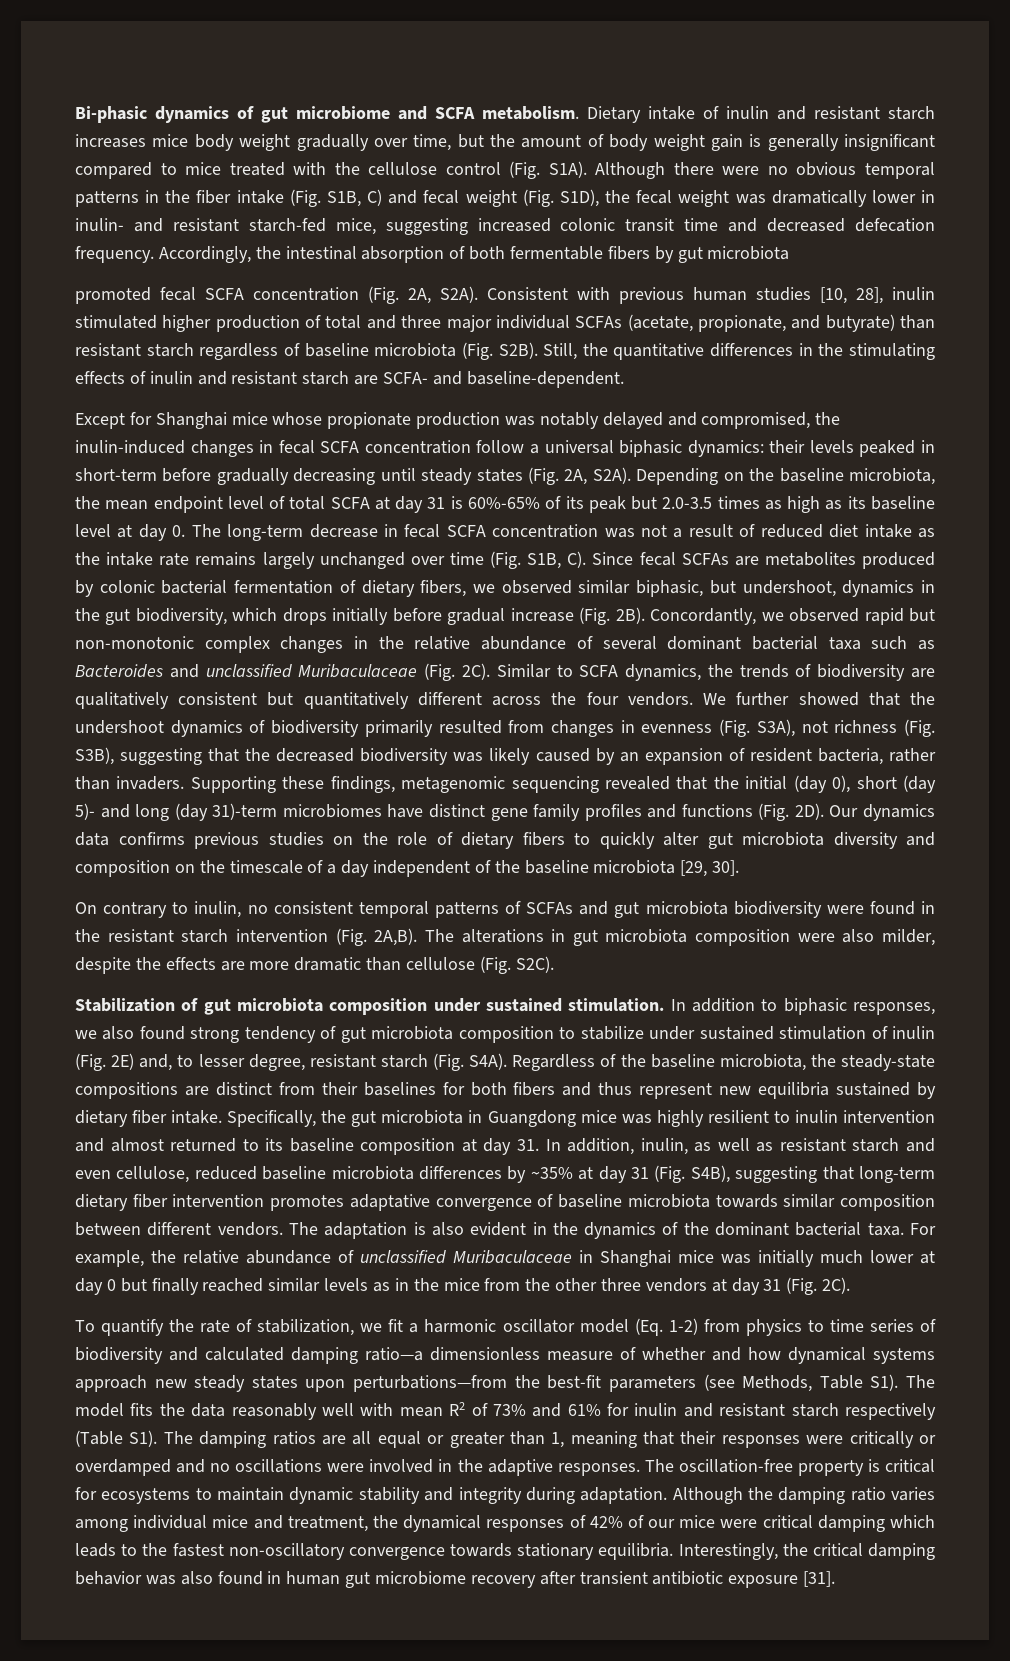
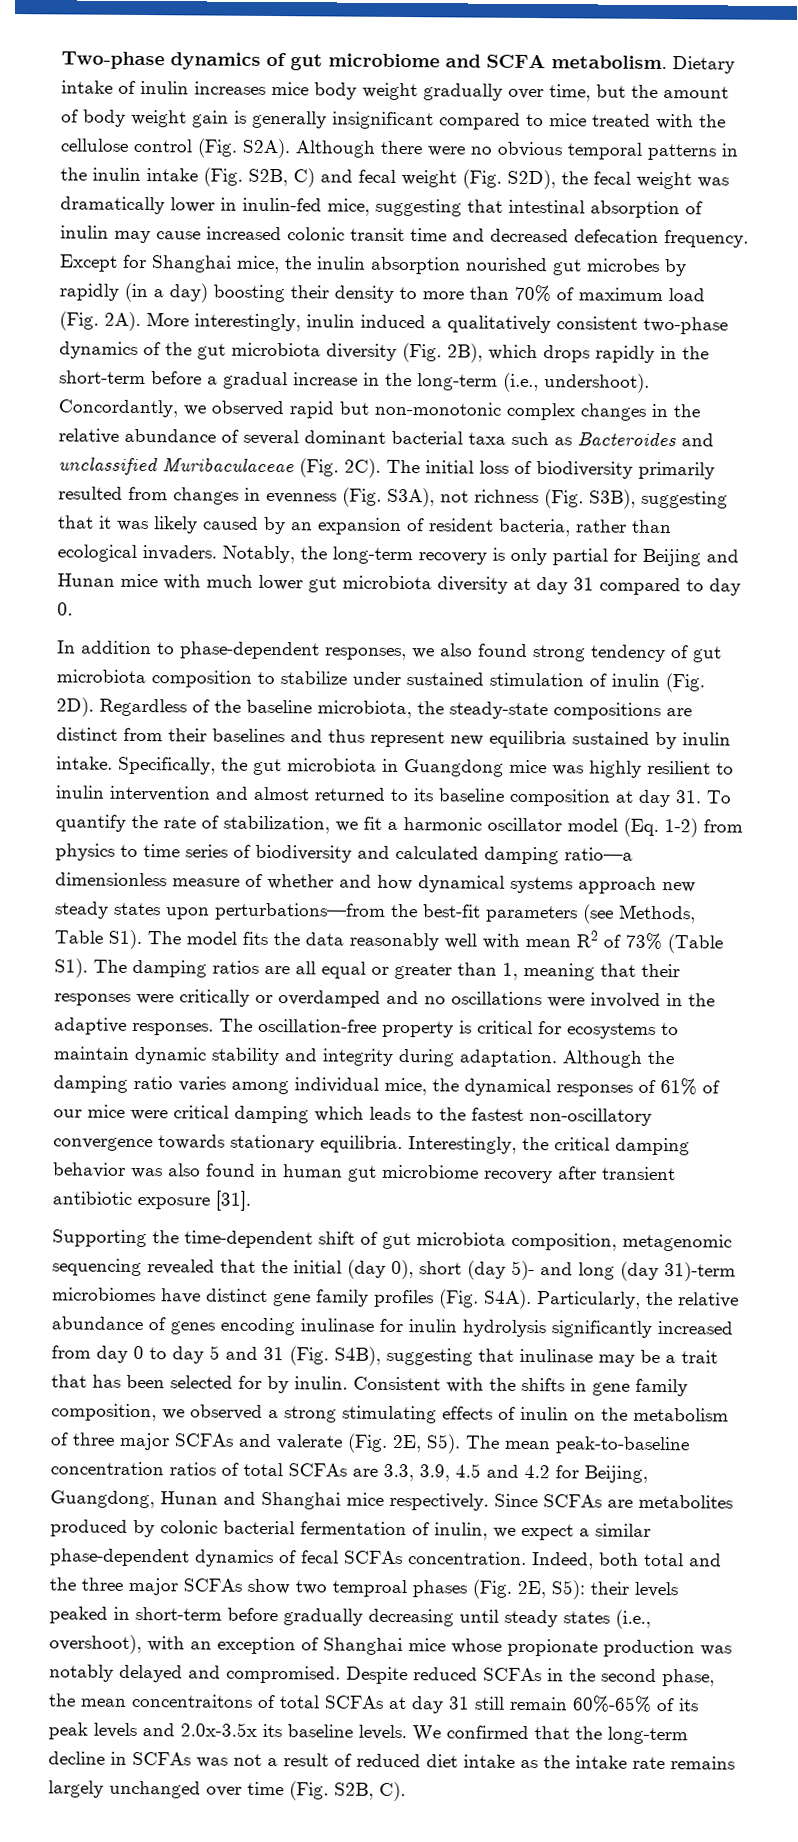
- Bi-phasic dynamics of gut microbiome and SCFA metabolism.
+ Two-phase dynamics of gut microbiome and SCFA metabolism.
- Dietary intake of inulin and resistant starch increases mice body weight gradually over time, but the amount of body weight gain is generally insignificant compared to mice treated with the cellulose control (Fig. S1A).
+ Dietary intake of inulin increases mice body weight gradually over time, but the amount of body weight gain is generally insignificant compared to mice treated with the cellulose control (Fig. S2A).
- Although there were no obvious temporal patterns in the fiber intake (Fig. S1B, C) and fecal weight (Fig. S1D), the fecal weight was dramatically lower in inulin- and resistant starch-fed mice, suggesting increased colonic transit time and decreased defecation frequency.
+ Although there were no obvious temporal patterns in the inulin intake (Fig. S2B, C) and fecal weight (Fig. S2D), the fecal weight was dramatically lower in inulin-fed mice, suggesting that intestinal absorption of inulin may cause increased colonic transit time and decreased defecation frequency.
- Accordingly, the intestinal absorption of both fermentable fibers by gut microbiota
- promoted fecal SCFA concentration (Fig. 2A, S2A). Consistent with previous human studies [10, 28], inulin stimulated higher production of total and three major individual SCFAs (acetate, propionate, and butyrate) than resistant starch regardless of baseline microbiota (Fig. S2B). Still, the quantitative differences in the stimulating effects of inulin and resistant starch are SCFA- and baseline-dependent.
- Except for Shanghai mice whose propionate production was notably delayed and compromised, the inulin-induced changes in fecal SCFA concentration follow a universal biphasic dynamics: their levels peaked in short-term before gradually decreasing until steady states (Fig. 2A, S2A). Depending on the baseline microbiota, the mean endpoint level of total SCFA at day 31 is 60%-65% of its peak but 2.0-3.5 times as high as its baseline level at day 0. The long-term decrease in fecal SCFA concentration was not a result of reduced diet intake as the intake rate remains largely unchanged over time (Fig. S1B, C). Since fecal SCFAs are metabolites produced by colonic bacterial fermentation of dietary fibers, we observed similar biphasic, but undershoot, dynamics in the gut biodiversity, which drops initially before gradual increase (Fig. 2B).
+ Except for Shanghai mice, the inulin absorption nourished gut microbes by rapidly (in a day) boosting their density to more than 70% of maximum load (Fig. 2A). More interestingly, inulin induced a qualitatively consistent two-phase dynamics of the gut microbiota diversity (Fig. 2B), which drops rapidly in the short-term before a gradual increase in the long-term (i.e., undershoot).
- Similar to SCFA dynamics, the trends of biodiversity are qualitatively consistent but quantitatively different across the four vendors. We further showed that the undershoot dynamics of biodiversity primarily resulted from changes in evenness (Fig. S3A), not richness (Fig. S3B), suggesting that the decreased biodiversity was likely caused by an expansion of resident bacteria, rather than invaders. Supporting these findings, metagenomic sequencing revealed that the initial (day 0), short (day 5)- and long (day 31)-term microbiomes have distinct gene family profiles and functions (Fig. 2D). Our dynamics data confirms previous studies on the role of dietary fibers to quickly alter gut microbiota diversity and composition on the timescale of a day independent of the baseline microbiota [29, 30].
- On contrary to inulin, no consistent temporal patterns of SCFAs and gut microbiota biodiversity were found in the resistant starch intervention (Fig. 2A,B). The alterations in gut microbiota composition were also milder, despite the effects are more dramatic than cellulose (Fig. S2C).
- Stabilization of gut microbiota composition under sustained stimulation. In addition to biphasic responses, we also found strong tendency of gut microbiota composition to stabilize under sustained stimulation of inulin (Fig. 2E) and, to lesser degree, resistant starch (Fig. S4A).
+ The initial loss of biodiversity primarily resulted from changes in evenness (Fig. S3A), not richness (Fig. S3B), suggesting that it was likely caused by an expansion of resident bacteria, rather than ecological invaders. Notably, the long-term recovery is only partial for Beijing and Hunan mice with much lower gut microbiota diversity at day 31 compared to day 0.
+ In addition to phase-dependent responses, we also found strong tendency of gut microbiota composition to stabilize under sustained stimulation of inulin (Fig. 2D).
- Regardless of the baseline microbiota, the steady-state compositions are distinct from their baselines for both fibers and thus represent new equilibria sustained by dietary fiber intake.
+ Regardless of the baseline microbiota, the steady-state compositions are distinct from their baselines and thus represent new equilibria sustained by inulin intake.
- Specifically, the gut microbiota in Guangdong mice was highly resilient to inulin intervention and almost returned to its baseline composition at day 31. In addition, inulin, as well as resistant starch and even cellulose, reduced baseline microbiota differences by ~35% at day 31 (Fig. S4B), suggesting that long-term dietary fiber intervention promotes adaptative convergence of baseline microbiota towards similar composition between different vendors. The adaptation is also evident in the dynamics of the dominant bacterial taxa. For example, the relative abundance of unclassified Muribaculaceae in Shanghai mice was initially much lower at day 0 but finally reached similar levels as in the mice from the other three vendors at day 31 (Fig. 2C).
- To quantify the rate of stabilization, we fit a harmonic oscillator model (Eq. 1-2) from physics to time series of biodiversity and calculated damping ratio—a dimensionless measure of whether and how dynamical systems approach new steady states upon perturbations—from the best-fit parameters (see Methods, Table S1). The model fits the data reasonably well with mean R2 of 73% and 61% for inulin and resistant starch respectively (Table S1). The damping ratios are all equal or greater than 1, meaning that their responses were critically or overdamped and no oscillations were involved in the adaptive responses.
+ Specifically, the gut microbiota in Guangdong mice was highly resilient to inulin intervention and almost returned to its baseline composition at day 31. To quantify the rate of stabilization, we fit a harmonic oscillator model (Eq. 1-2) from physics to time series of biodiversity and calculated damping ratio—a dimensionless measure of whether and how dynamical systems approach new steady states upon perturbations—from the best-fit parameters (see Methods, Table S1). The model fits the data reasonably well with mean R2 of 73% (Table S1). The damping ratios are all equal or greater than 1, meaning that their responses were critically or overdamped and no oscillations were involved in the adaptive responses.
- Although the damping ratio varies among individual mice and treatment, the dynamical responses of 42% of our mice were critical damping which leads to the fastest non-oscillatory convergence towards stationary equilibria.
+ Although the damping ratio varies among individual mice, the dynamical responses of 61% of our mice were critical damping which leads to the fastest non-oscillatory convergence towards stationary equilibria.
+ Supporting the time-dependent shift of gut microbiota composition, metagenomic sequencing revealed that the initial (day 0), short (day 5)- and long (day 31)-term microbiomes have distinct gene family profiles (Fig. S4A). Particularly, the relative abundance of genes encoding inulinase for inulin hydrolysis significantly increased from day 0 to day 5 and 31 (Fig. S4B), suggesting that inulinase may be a trait that has been selected for by inulin. Consistent with the shifts in gene family composition, we observed a strong stimulating effects of inulin on the metabolism of three major SCFAs and valerate (Fig. 2E, S5). The mean peak-to-baseline concentration ratios of total SCFAs are 3.3, 3.9, 4.5 and 4.2 for Beijing, Guangdong, Hunan and Shanghai mice respectively. Since SCFAs are metabolites produced by colonic bacterial fermentation of inulin, we expect a similar phase-dependent dynamics of fecal SCFAs concentration. Indeed, both total and the three major SCFAs show two temproal phases (Fig. 2E, S5): their levels peaked in short-term before gradually decreasing until steady states (i.e., overshoot), with an exception of Shanghai mice whose propionate production was notably delayed and compromised. Despite reduced SCFAs in the second phase, the mean concentraitons of total SCFAs at day 31 still remain 60%-65% of its peak levels and 2.0x-3.5x its baseline levels. We confirmed that the long-term decline in SCFAs was not a result of reduced diet intake as the intake rate remains largely unchanged over time (Fig. S2B, C).

